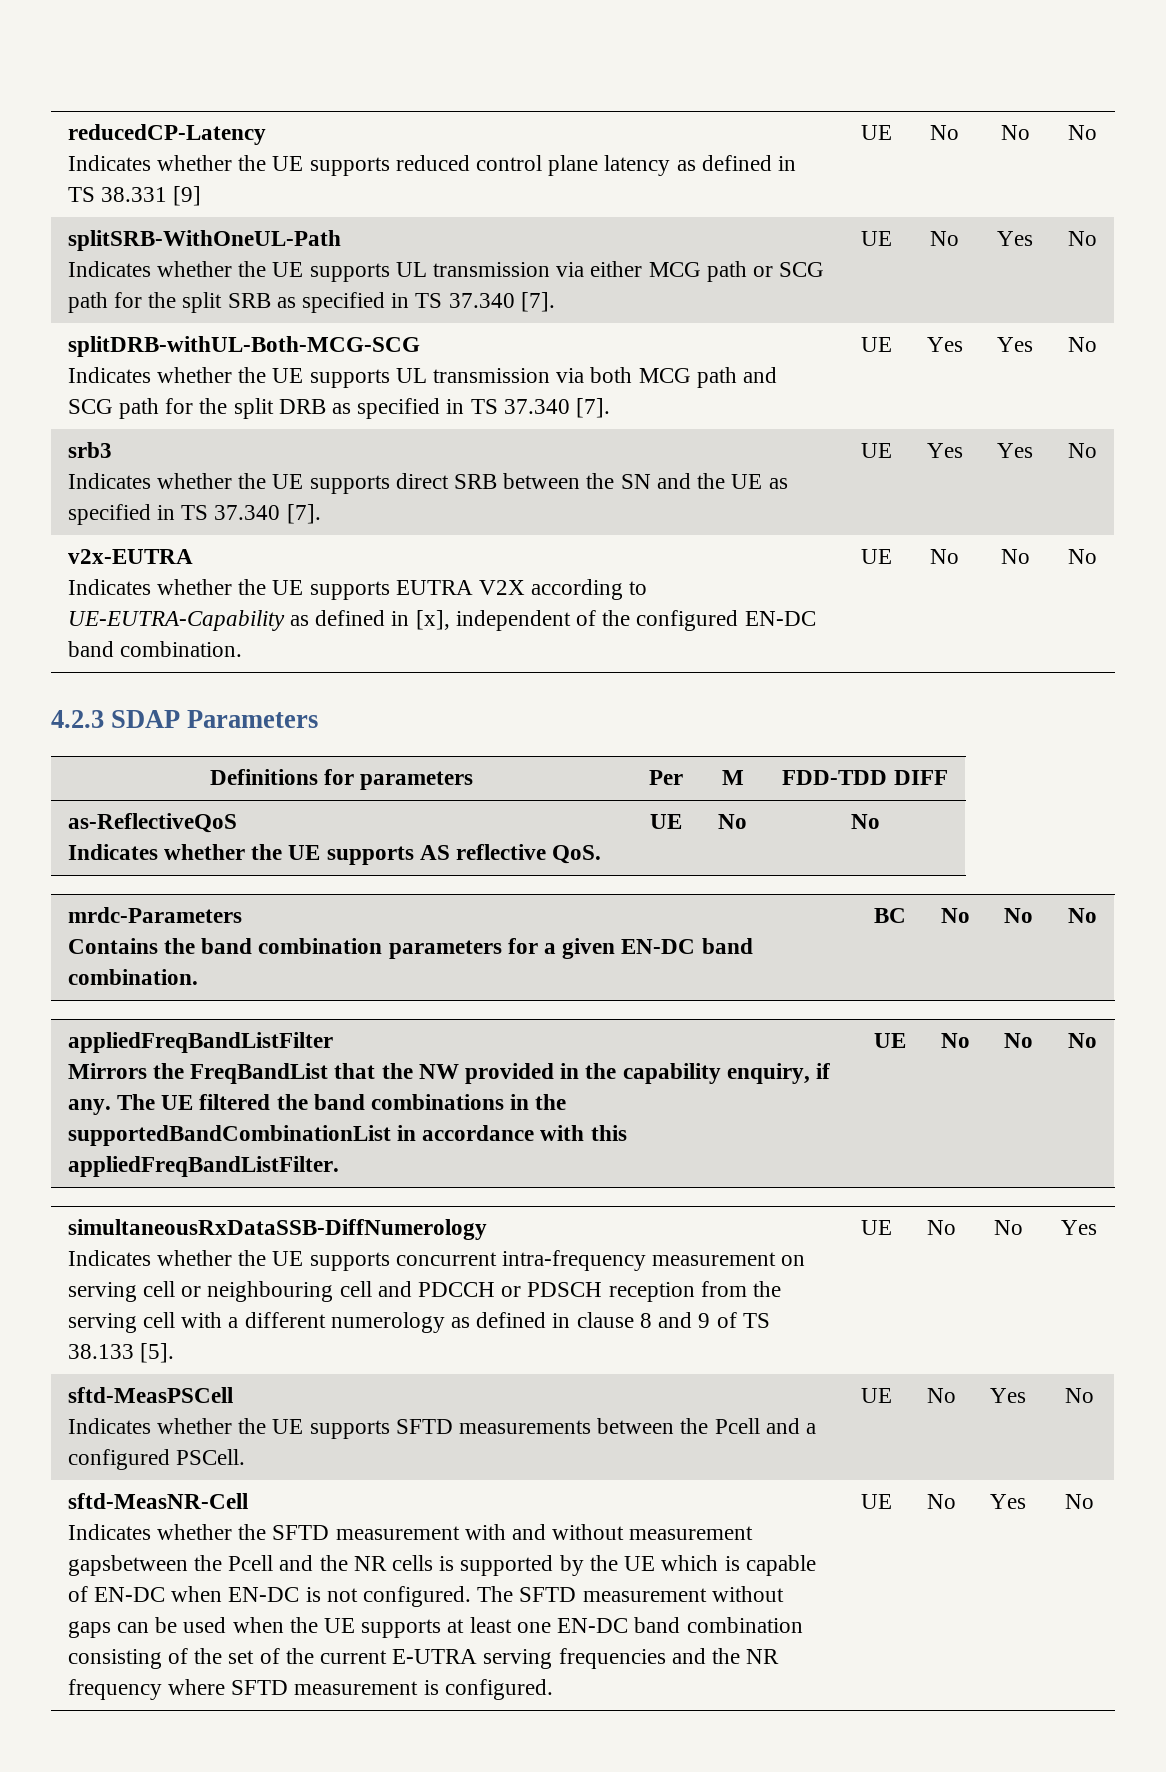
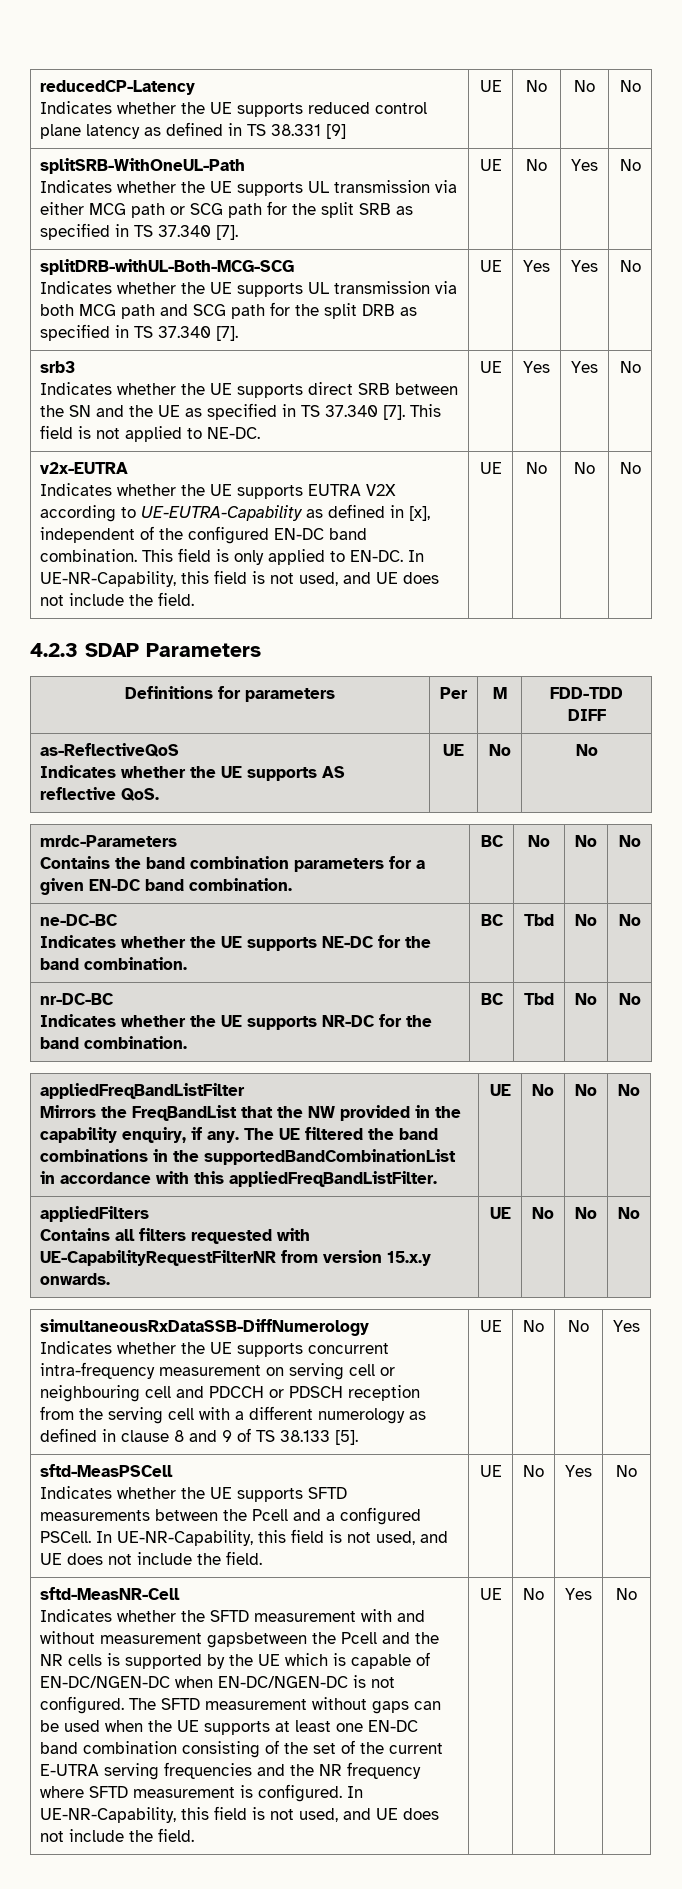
  srb3
- Indicates whether the UE supports direct SRB between the SN and the UE as specified in TS 37.340 [7]. | UE | Yes | Yes | No
+ Indicates whether the UE supports direct SRB between the SN and the UE as specified in TS 37.340 [7]. This field is not applied to NE-DC. | UE | Yes | Yes | No
+ This field is only applied to EN-DC. In UE-NR-Capability, this field is not used, and UE does not include the field.
+ ne-DC-BC
+ Indicates whether the UE supports NE-DC for the band combination. | BC | Tbd | No | No
+ nr-DC-BC
+ Indicates whether the UE supports NR-DC for the band combination. | BC | Tbd | No | No
+ appliedFilters
+ Contains all filters requested with UE-CapabilityRequestFilterNR from version 15.x.y onwards. | UE | No | No | No
  sftd-MeasPSCell
- Indicates whether the UE supports SFTD measurements between the Pcell and a configured PSCell. | UE | No | Yes | No
+ Indicates whether the UE supports SFTD measurements between the Pcell and a configured PSCell. In UE-NR-Capability, this field is not used, and UE does not include the field. | UE | No | Yes | No
- Indicates whether the SFTD measurement with and without measurement gapsbetween the Pcell and the NR cells is supported by the UE which is capable of EN-DC when EN-DC is not configured.
+ Indicates whether the SFTD measurement with and without measurement gapsbetween the Pcell and the NR cells is supported by the UE which is capable of EN-DC/NGEN-DC when EN-DC/NGEN-DC is not configured.
- The SFTD measurement without gaps can be used when the UE supports at least one EN-DC band combination consisting of the set of the current E-UTRA serving frequencies and the NR frequency where SFTD measurement is configured.
+ The SFTD measurement without gaps can be used when the UE supports at least one EN-DC band combination consisting of the set of the current E-UTRA serving frequencies and the NR frequency where SFTD measurement is configured. In UE-NR-Capability, this field is not used, and UE does not include the field.

